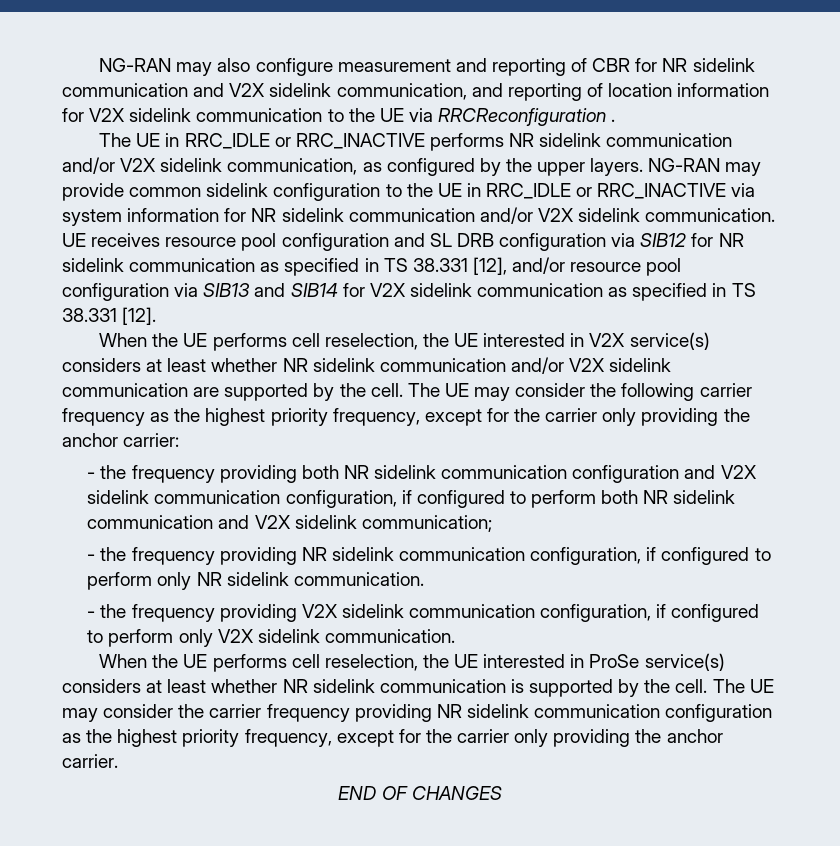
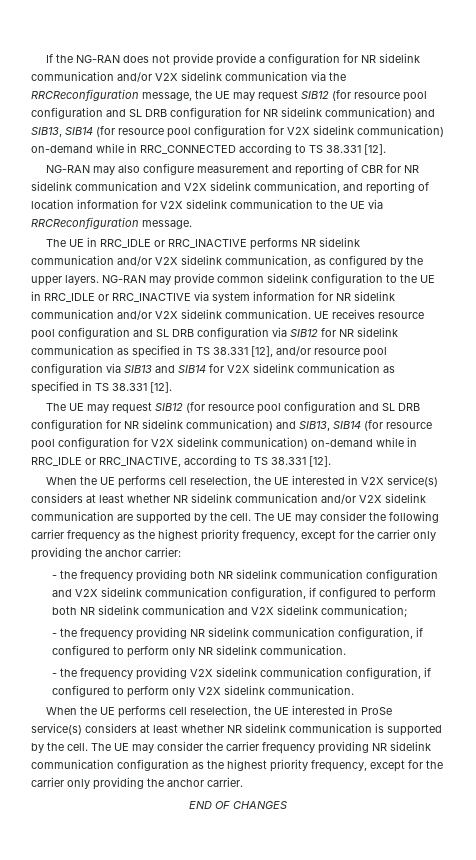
+ If the NG-RAN does not provide provide a configuration for NR sidelink communication and/or V2X sidelink communication via the RRCReconfiguration message, the UE may request SIB12 (for resource pool configuration and SL DRB configuration for NR sidelink communication) and SIB13, SIB14 (for resource pool configuration for V2X sidelink communication) on-demand while in RRC_CONNECTED according to TS 38.331 [12].
- NG-RAN may also configure measurement and reporting of CBR for NR sidelink communication and V2X sidelink communication, and reporting of location information for V2X sidelink communication to the UE via RRCReconfiguration .
+ NG-RAN may also configure measurement and reporting of CBR for NR sidelink communication and V2X sidelink communication, and reporting of location information for V2X sidelink communication to the UE via RRCReconfiguration message.
+ The UE may request SIB12 (for resource pool configuration and SL DRB configuration for NR sidelink communication) and SIB13, SIB14 (for resource pool configuration for V2X sidelink communication) on-demand while in RRC_IDLE or RRC_INACTIVE, according to TS 38.331 [12].

